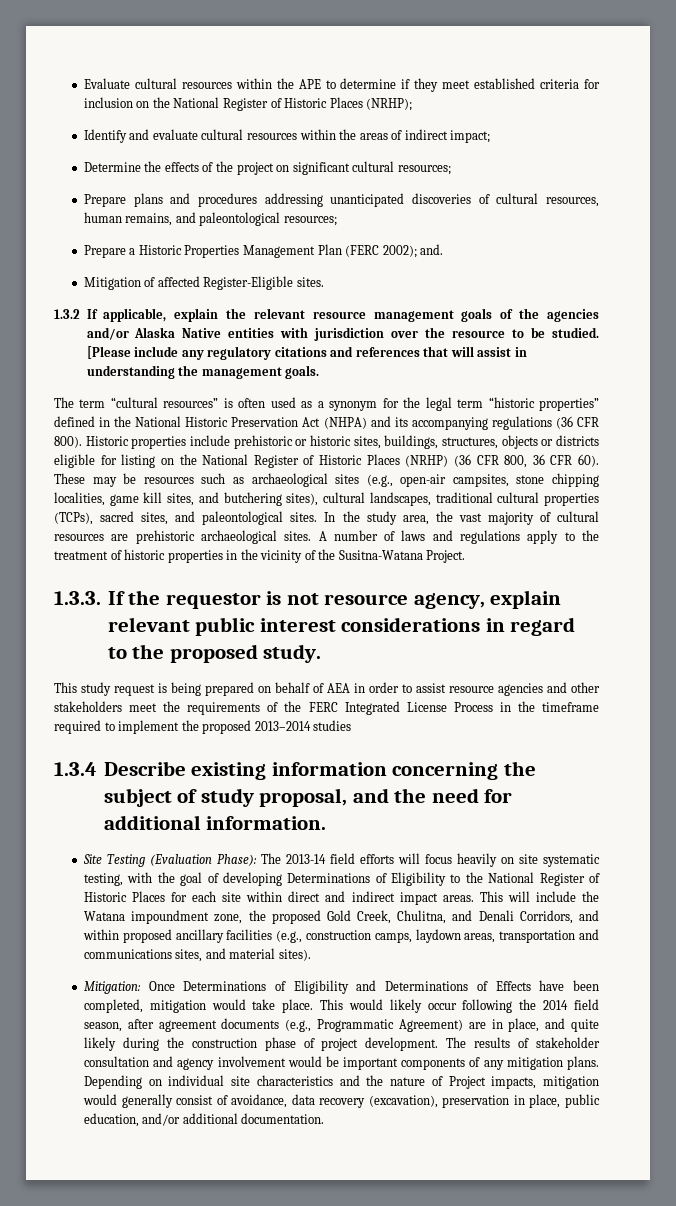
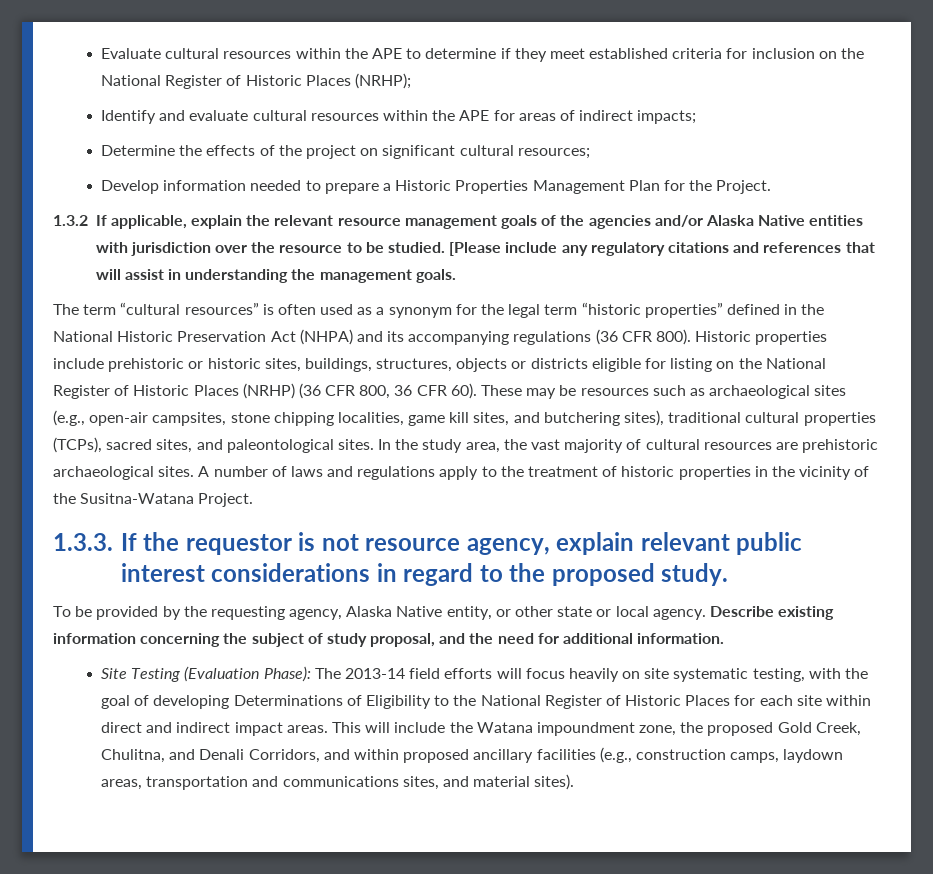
- Identify and evaluate cultural resources within the areas of indirect impact;
+ Identify and evaluate cultural resources within the APE for areas of indirect impacts;
- Prepare plans and procedures addressing unanticipated discoveries of cultural resources, human remains, and paleontological resources;
- Prepare a Historic Properties Management Plan (FERC 2002); and.
- Mitigation of affected Register-Eligible sites.
+ Develop information needed to prepare a Historic Properties Management Plan for the Project.
- These may be resources such as archaeological sites (e.g., open-air campsites, stone chipping localities, game kill sites, and butchering sites), cultural landscapes, traditional cultural properties (TCPs), sacred sites, and paleontological sites.
+ These may be resources such as archaeological sites (e.g., open-air campsites, stone chipping localities, game kill sites, and butchering sites), traditional cultural properties (TCPs), sacred sites, and paleontological sites.
- This study request is being prepared on behalf of AEA in order to assist resource agencies and other stakeholders meet the requirements of the FERC Integrated License Process in the timeframe required to implement the proposed 2013–2014 studies
- 1.3.4 Describe existing information concerning the subject of study proposal, and the need for additional information.
+ To be provided by the requesting agency, Alaska Native entity, or other state or local agency. Describe existing information concerning the subject of study proposal, and the need for additional information.
- Mitigation: Once Determinations of Eligibility and Determinations of Effects have been completed, mitigation would take place. This would likely occur following the 2014 field season, after agreement documents (e.g., Programmatic Agreement) are in place, and quite likely during the construction phase of project development. The results of stakeholder consultation and agency involvement would be important components of any mitigation plans. Depending on individual site characteristics and the nature of Project impacts, mitigation would generally consist of avoidance, data recovery (excavation), preservation in place, public education, and/or additional documentation.

